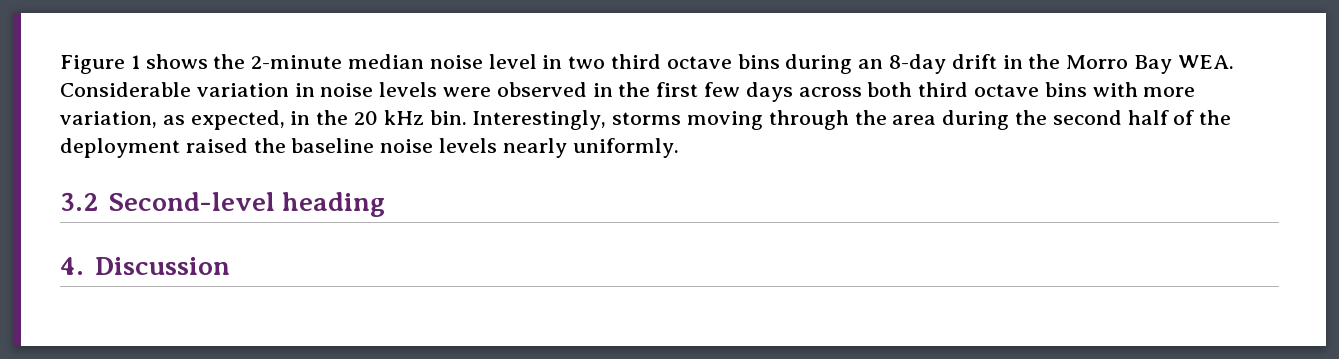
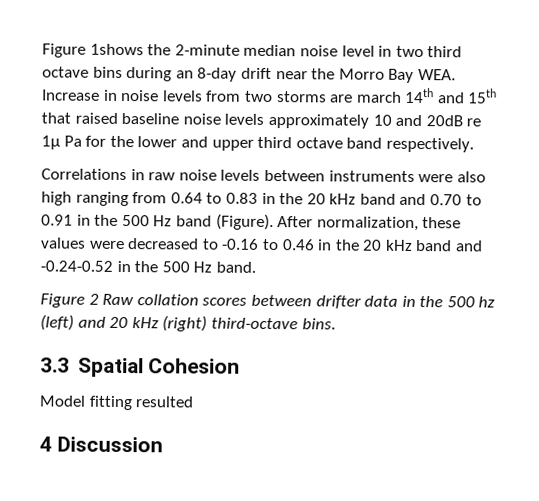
- Figure 1 shows the 2-minute median noise level in two third octave bins during an 8-day drift in the Morro Bay WEA. Considerable variation in noise levels were observed in the first few days across both third octave bins with more variation, as expected, in the 20 kHz bin. Interestingly, storms moving through the area during the second half of the deployment raised the baseline noise levels nearly uniformly.
- 3.2 Second-level heading
- 4. Discussion
+ Figure 1shows the 2-minute median noise level in two third octave bins during an 8-day drift near the Morro Bay WEA. Increase in noise levels from two storms are march 14th and 15th that raised baseline noise levels approximately 10 and 20dB re 1µ Pa for the lower and upper third octave band respectively.
+ Correlations in raw noise levels between instruments were also high ranging from 0.64 to 0.83 in the 20 kHz band and 0.70 to 0.91 in the 500 Hz band (Figure). After normalization, these values were decreased to -0.16 to 0.46 in the 20 kHz band and -0.24-0.52 in the 500 Hz band.
+ Figure 2 Raw collation scores between drifter data in the 500 hz (left) and 20 kHz (right) third-octave bins.
+ 3.3 Spatial Cohesion
+ Model fitting resulted
+ 4 Discussion

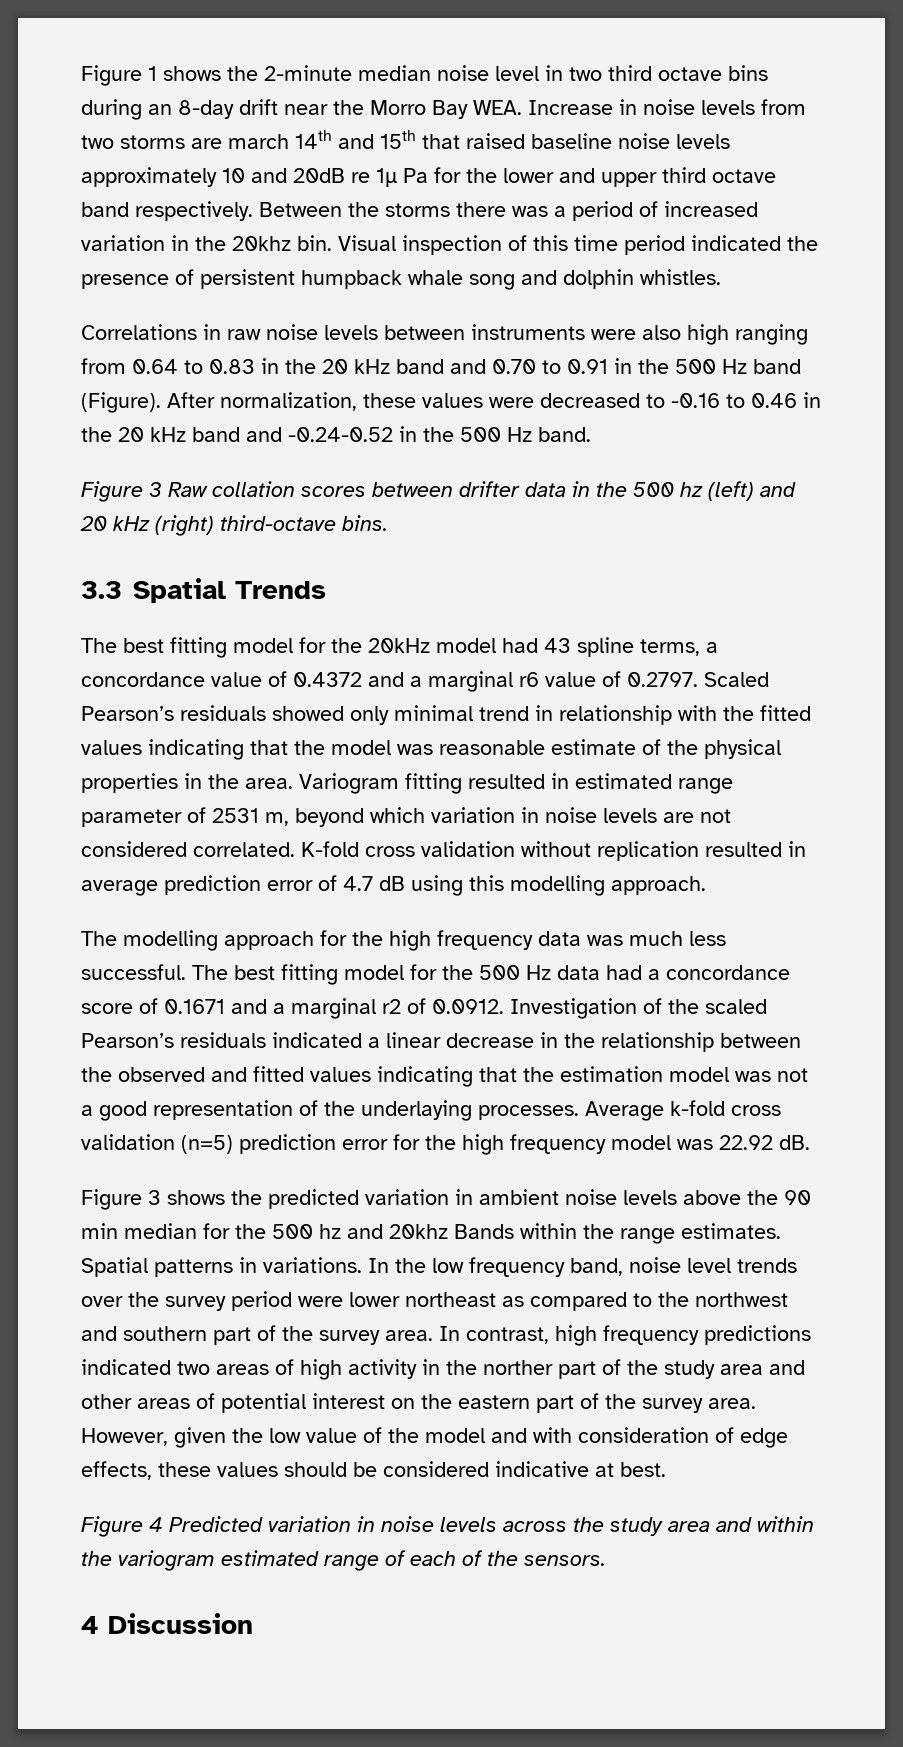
- Figure 1shows the 2-minute median noise level in two third octave bins during an 8-day drift near the Morro Bay WEA. Increase in noise levels from two storms are march 14th and 15th that raised baseline noise levels approximately 10 and 20dB re 1µ Pa for the lower and upper third octave band respectively.
+ Figure 1 shows the 2-minute median noise level in two third octave bins during an 8-day drift near the Morro Bay WEA. Increase in noise levels from two storms are march 14th and 15th that raised baseline noise levels approximately 10 and 20dB re 1µ Pa for the lower and upper third octave band respectively. Between the storms there was a period of increased variation in the 20khz bin. Visual inspection of this time period indicated the presence of persistent humpback whale song and dolphin whistles.
- Figure 2 Raw collation scores between drifter data in the 500 hz (left) and 20 kHz (right) third-octave bins.
+ Figure 3 Raw collation scores between drifter data in the 500 hz (left) and 20 kHz (right) third-octave bins.
- 3.3 Spatial Cohesion
- Model fitting resulted
+ 3.3 Spatial Trends
+ The best fitting model for the 20kHz model had 43 spline terms, a concordance value of 0.4372 and a marginal r6 value of 0.2797. Scaled Pearson’s residuals showed only minimal trend in relationship with the fitted values indicating that the model was reasonable estimate of the physical properties in the area. Variogram fitting resulted in estimated range parameter of 2531 m, beyond which variation in noise levels are not considered correlated. K-fold cross validation without replication resulted in average prediction error of 4.7 dB using this modelling approach.
+ The modelling approach for the high frequency data was much less successful. The best fitting model for the 500 Hz data had a concordance score of 0.1671 and a marginal r2 of 0.0912. Investigation of the scaled Pearson’s residuals indicated a linear decrease in the relationship between the observed and fitted values indicating that the estimation model was not a good representation of the underlaying processes. Average k-fold cross validation (n=5) prediction error for the high frequency model was 22.92 dB.
+ Figure 3 shows the predicted variation in ambient noise levels above the 90 min median for the 500 hz and 20khz Bands within the range estimates. Spatial patterns in variations. In the low frequency band, noise level trends over the survey period were lower northeast as compared to the northwest and southern part of the survey area. In contrast, high frequency predictions indicated two areas of high activity in the norther part of the study area and other areas of potential interest on the eastern part of the survey area. However, given the low value of the model and with consideration of edge effects, these values should be considered indicative at best.
+ Figure 4 Predicted variation in noise levels across the study area and within the variogram estimated range of each of the sensors.

